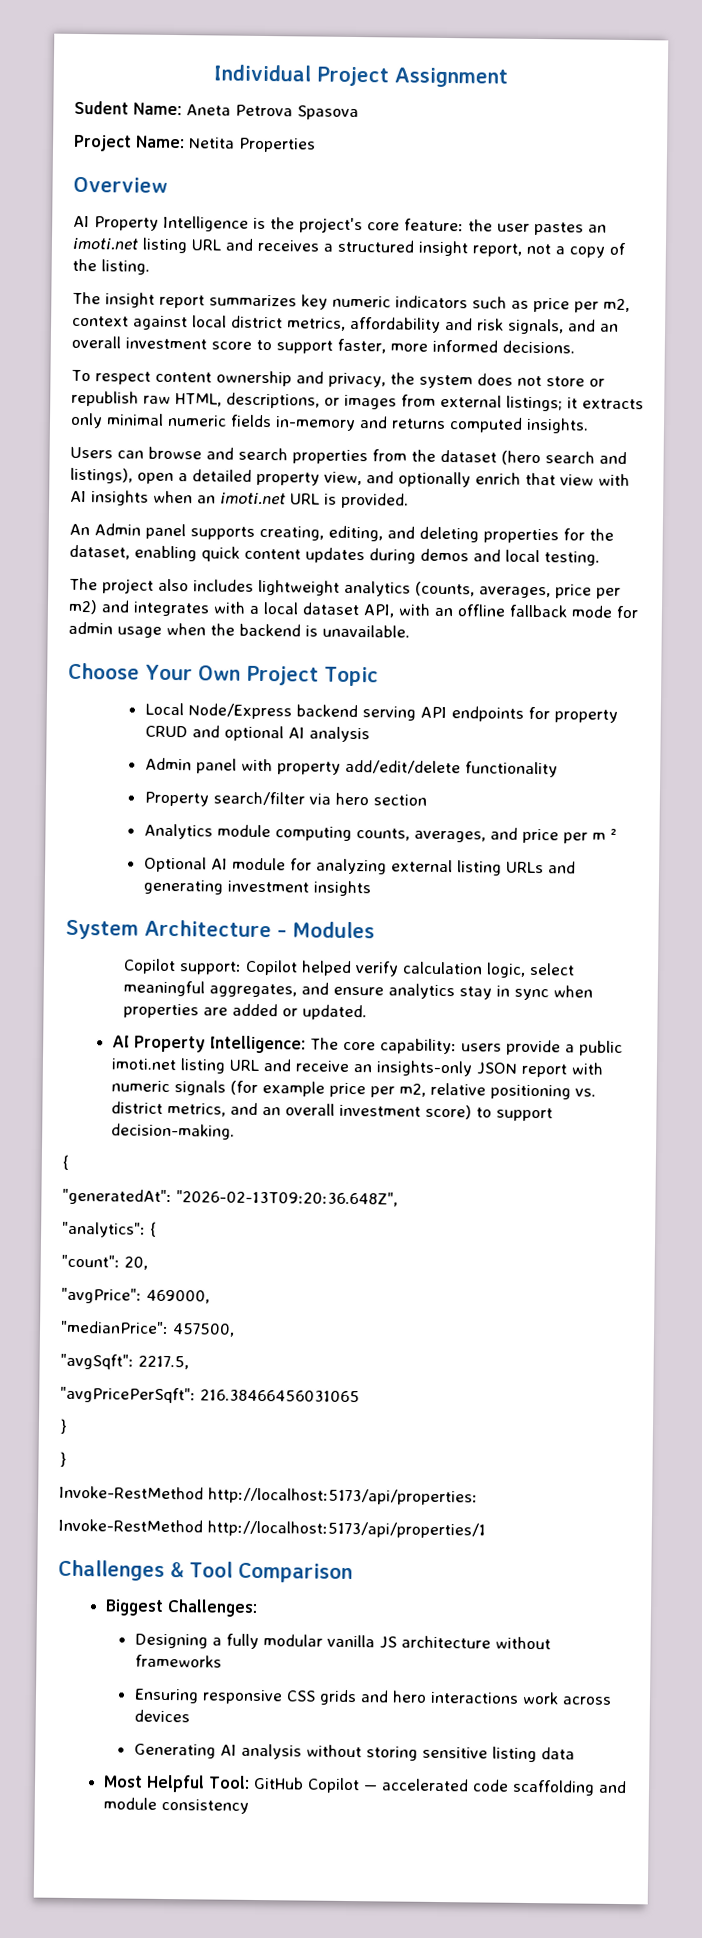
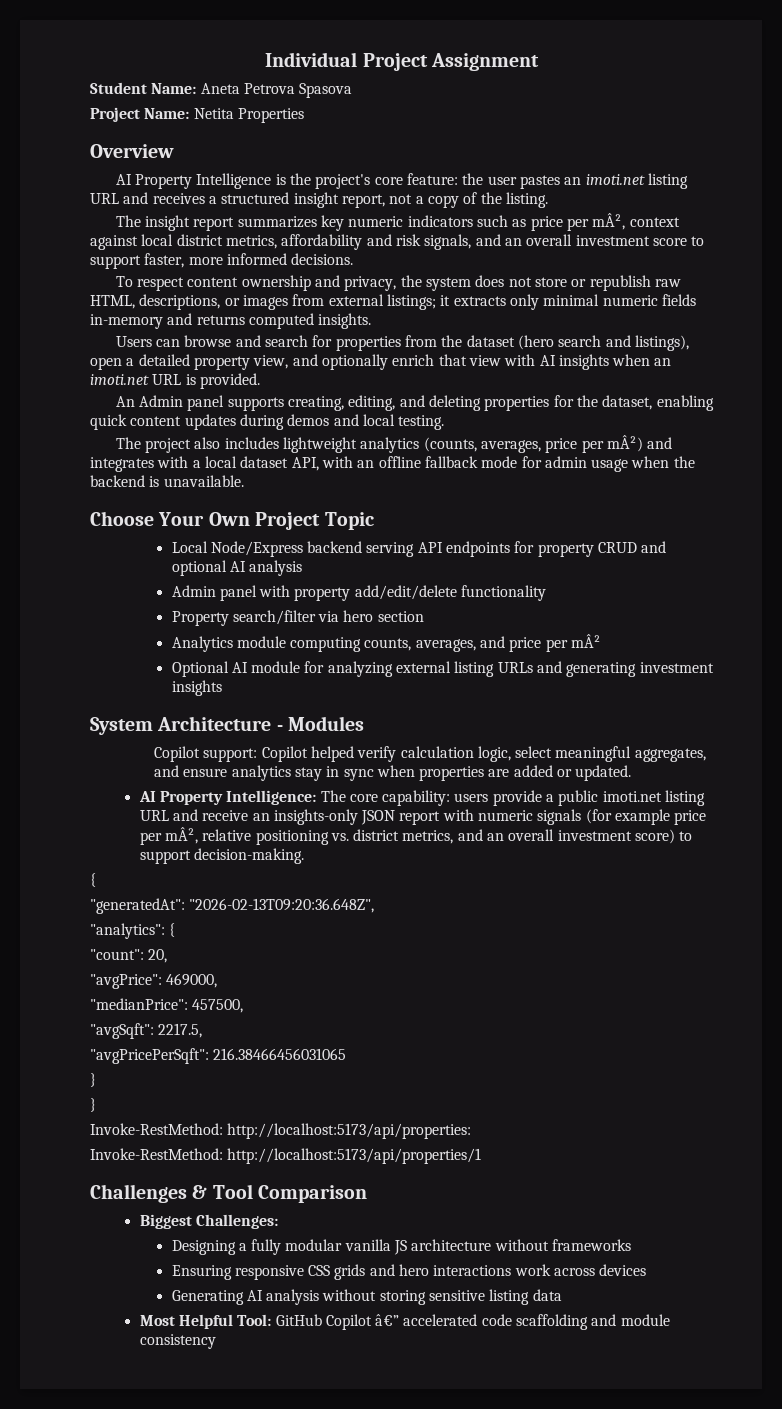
- Sudent Name: Aneta Petrova Spasova
+ Student Name: Aneta Petrova Spasova
- The insight report summarizes key numeric indicators such as price per m2, context against local district metrics, affordability and risk signals, and an overall investment score to support faster, more informed decisions.
+ The insight report summarizes key numeric indicators such as price per mÂ², context against local district metrics, affordability and risk signals, and an overall investment score to support faster, more informed decisions.
- Users can browse and search properties from the dataset (hero search and listings), open a detailed property view, and optionally enrich that view with AI insights when an imoti.net URL is provided.
+ Users can browse and search for properties from the dataset (hero search and listings), open a detailed property view, and optionally enrich that view with AI insights when an imoti.net URL is provided.
- The project also includes lightweight analytics (counts, averages, price per m2) and integrates with a local dataset API, with an offline fallback mode for admin usage when the backend is unavailable.
+ The project also includes lightweight analytics (counts, averages, price per mÂ²) and integrates with a local dataset API, with an offline fallback mode for admin usage when the backend is unavailable.
- Analytics module computing counts, averages, and price per m ²
+ Analytics module computing counts, averages, and price per mÂ²
- AI Property Intelligence: The core capability: users provide a public imoti.net listing URL and receive an insights-only JSON report with numeric signals (for example price per m2, relative positioning vs. district metrics, and an overall investment score) to support decision-making.
+ AI Property Intelligence: The core capability: users provide a public imoti.net listing URL and receive an insights-only JSON report with numeric signals (for example price per mÂ², relative positioning vs. district metrics, and an overall investment score) to support decision-making.
- Invoke-RestMethod http://localhost:5173/api/properties:
+ Invoke-RestMethod: http://localhost:5173/api/properties:
- Invoke-RestMethod http://localhost:5173/api/properties/1
+ Invoke-RestMethod: http://localhost:5173/api/properties/1
- Most Helpful Tool: GitHub Copilot — accelerated code scaffolding and module consistency
+ Most Helpful Tool: GitHub Copilot â€” accelerated code scaffolding and module consistency

